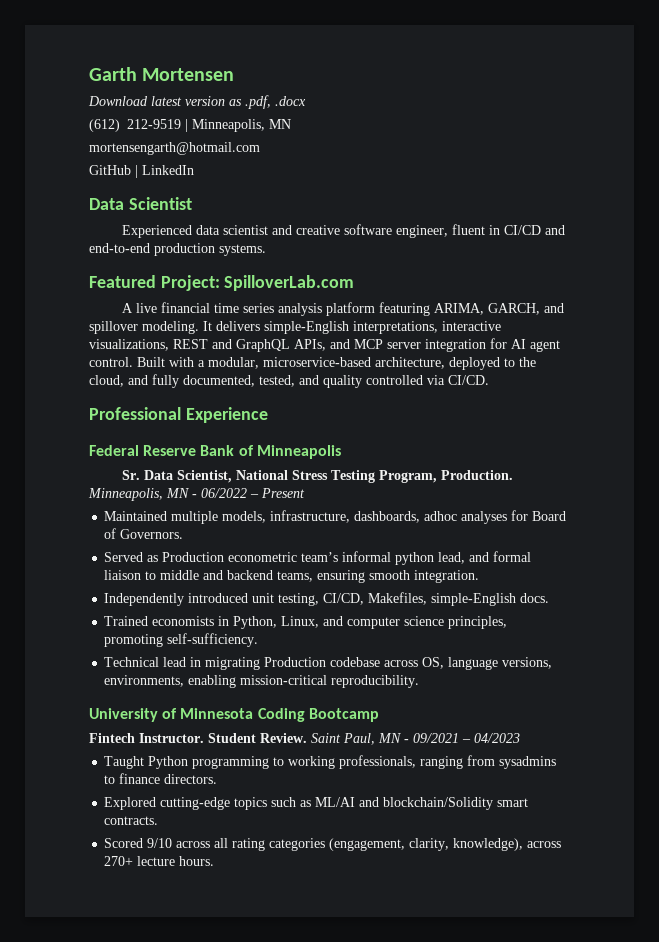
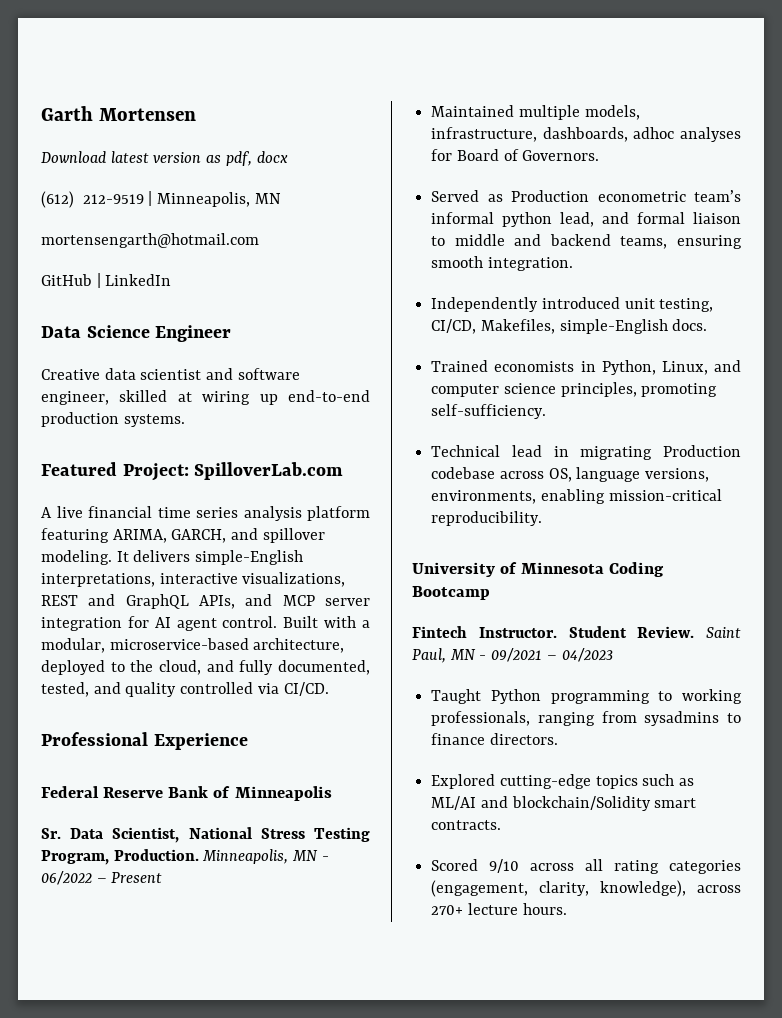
- Download latest version as .pdf, .docx
+ Download latest version as pdf, docx
- Data Scientist
- Experienced data scientist and creative software engineer, fluent in CI/CD and end-to-end production systems.
+ Data Science Engineer
+ Creative data scientist and software engineer, skilled at wiring up end-to-end production systems.

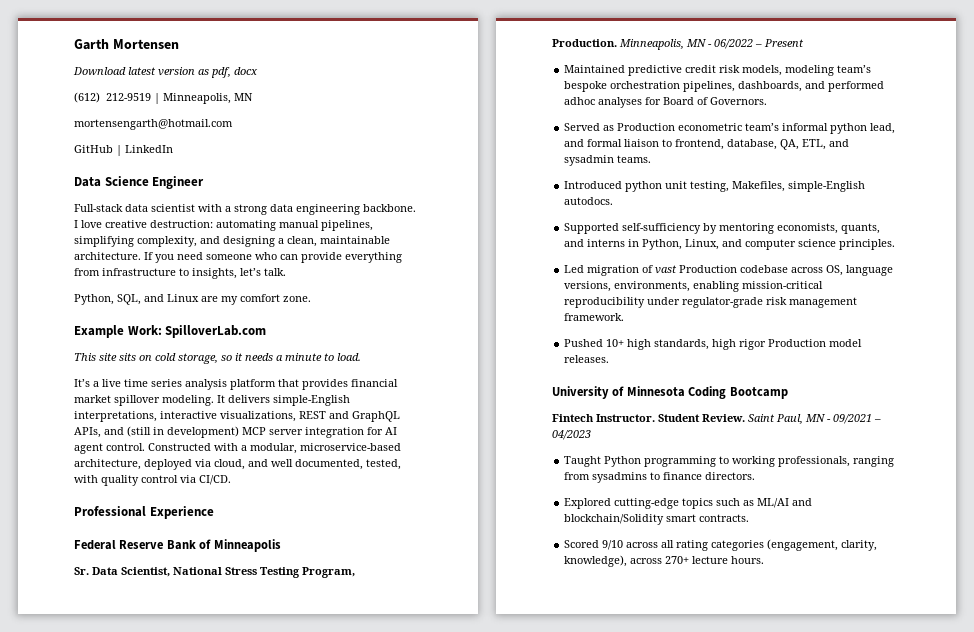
- Creative data scientist and software engineer, skilled at wiring up end-to-end production systems.
- Featured Project: SpilloverLab.com
- A live financial time series analysis platform featuring ARIMA, GARCH, and spillover modeling.
+ Full-stack data scientist with a strong data engineering backbone. I love creative destruction: automating manual pipelines, simplifying complexity, and designing a clean, maintainable architecture. If you need someone who can provide everything from infrastructure to insights, let’s talk.
+ Python, SQL, and Linux are my comfort zone.
+ Example Work: SpilloverLab.com
+ This site sits on cold storage, so it needs a minute to load.
+ It’s a live time series analysis platform that provides financial market spillover modeling.
- It delivers simple-English interpretations, interactive visualizations, REST and GraphQL APIs, and MCP server integration for AI agent control.
+ It delivers simple-English interpretations, interactive visualizations, REST and GraphQL APIs, and (still in development) MCP server integration for AI agent control.
- Built with a modular, microservice-based architecture, deployed to the cloud, and fully documented, tested, and quality controlled via CI/CD.
+ Constructed with a modular, microservice-based architecture, deployed via cloud, and well documented, tested, with quality control via CI/CD.
- Maintained multiple models, infrastructure, dashboards, adhoc analyses for Board of Governors.
+ Maintained predictive credit risk models, modeling team’s bespoke orchestration pipelines, dashboards, and performed adhoc analyses for Board of Governors.
- Served as Production econometric team’s informal python lead, and formal liaison to middle and backend teams, ensuring smooth integration.
- Independently introduced unit testing, CI/CD, Makefiles, simple-English docs.
- Trained economists in Python, Linux, and computer science principles, promoting self-sufficiency.
- Technical lead in migrating Production codebase across OS, language versions, environments, enabling mission-critical reproducibility.
+ Served as Production econometric team’s informal python lead, and formal liaison to frontend, database, QA, ETL, and sysadmin teams.
+ Introduced python unit testing, Makefiles, simple-English autodocs.
+ Supported self-sufficiency by mentoring economists, quants, and interns in Python, Linux, and computer science principles.
+ Led migration of vast Production codebase across OS, language versions, environments, enabling mission-critical reproducibility under regulator-grade risk management framework.
+ Pushed 10+ high standards, high rigor Production model releases.

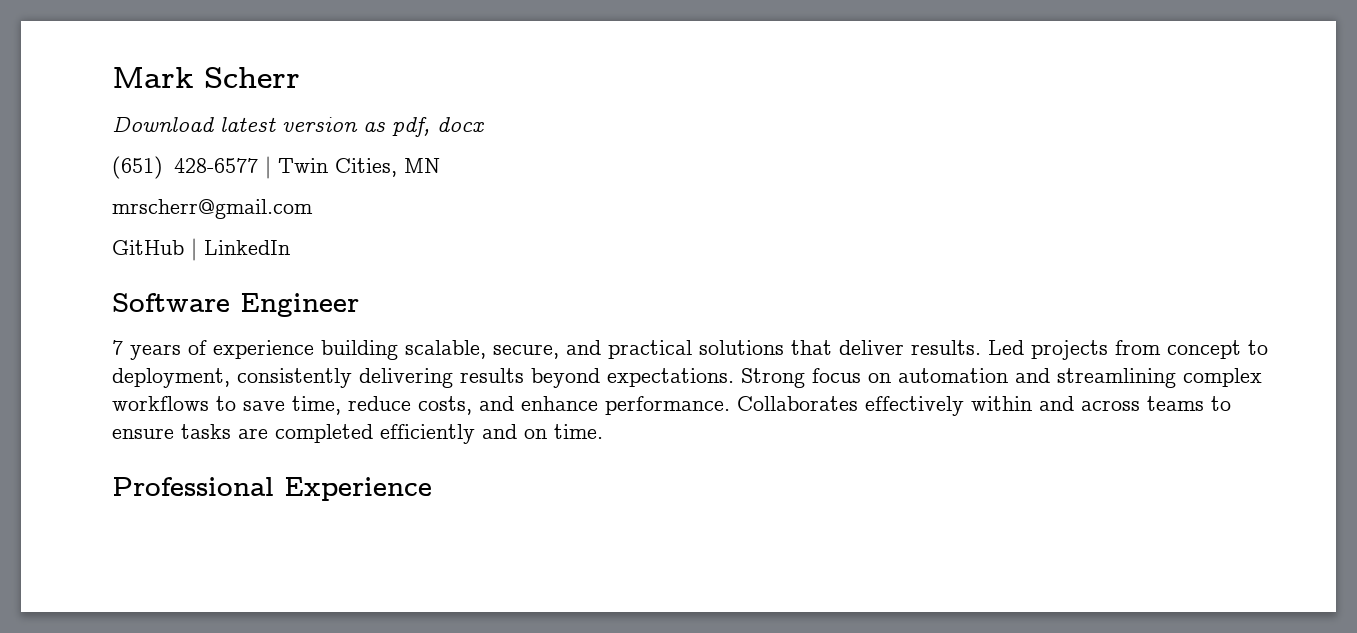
- Garth Mortensen
+ Mark Scherr
- (612) 212-9519 | Minneapolis, MN
+ (651) 428-6577 | Twin Cities, MN
- mortensengarth@hotmail.com
+ mrscherr@gmail.com
- Data Science Engineer
+ Software Engineer
- Full-stack data scientist with a strong data engineering backbone. I love creative destruction: automating manual pipelines, simplifying complexity, and designing a clean, maintainable architecture. If you need someone who can provide everything from infrastructure to insights, let’s talk.
- Python, SQL, and Linux are my comfort zone.
- Example Work: SpilloverLab.com
- This site sits on cold storage, so it needs a minute to load.
- It’s a live time series analysis platform that provides financial market spillover modeling. It delivers simple-English interpretations, interactive visualizations, REST and GraphQL APIs, and (still in development) MCP server integration for AI agent control. Constructed with a modular, microservice-based architecture, deployed via cloud, and well documented, tested, with quality control via CI/CD.
+ 7 years of experience building scalable, secure, and practical solutions that deliver results. Led projects from concept to deployment, consistently delivering results beyond expectations. Strong focus on automation and streamlining complex workflows to save time, reduce costs, and enhance performance. Collaborates effectively within and across teams to ensure tasks are completed efficiently and on time.
  Professional Experience
- Federal Reserve Bank of Minneapolis
- Sr. Data Scientist, National Stress Testing Program, Production. Minneapolis, MN - 06/2022 – Present
- Maintained predictive credit risk models, modeling team’s bespoke orchestration pipelines, dashboards, and performed adhoc analyses for Board of Governors.
- Served as Production econometric team’s informal python lead, and formal liaison to frontend, database, QA, ETL, and sysadmin teams.
- Introduced python unit testing, Makefiles, simple-English autodocs.
- Supported self-sufficiency by mentoring economists, quants, and interns in Python, Linux, and computer science principles.
- Led migration of vast Production codebase across OS, language versions, environments, enabling mission-critical reproducibility under regulator-grade risk management framework.
- Pushed 10+ high standards, high rigor Production model releases.
- University of Minnesota Coding Bootcamp
- Fintech Instructor. Student Review. Saint Paul, MN - 09/2021 – 04/2023
- Taught Python programming to working professionals, ranging from sysadmins to finance directors.
- Explored cutting-edge topics such as ML/AI and blockchain/Solidity smart contracts.
- Scored 9/10 across all rating categories (engagement, clarity, knowledge), across 270+ lecture hours.

